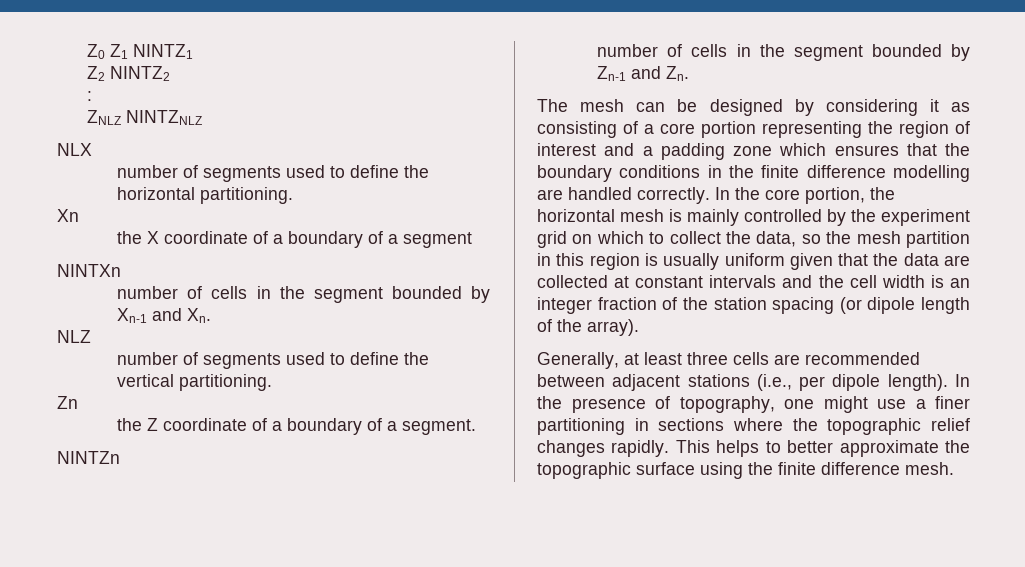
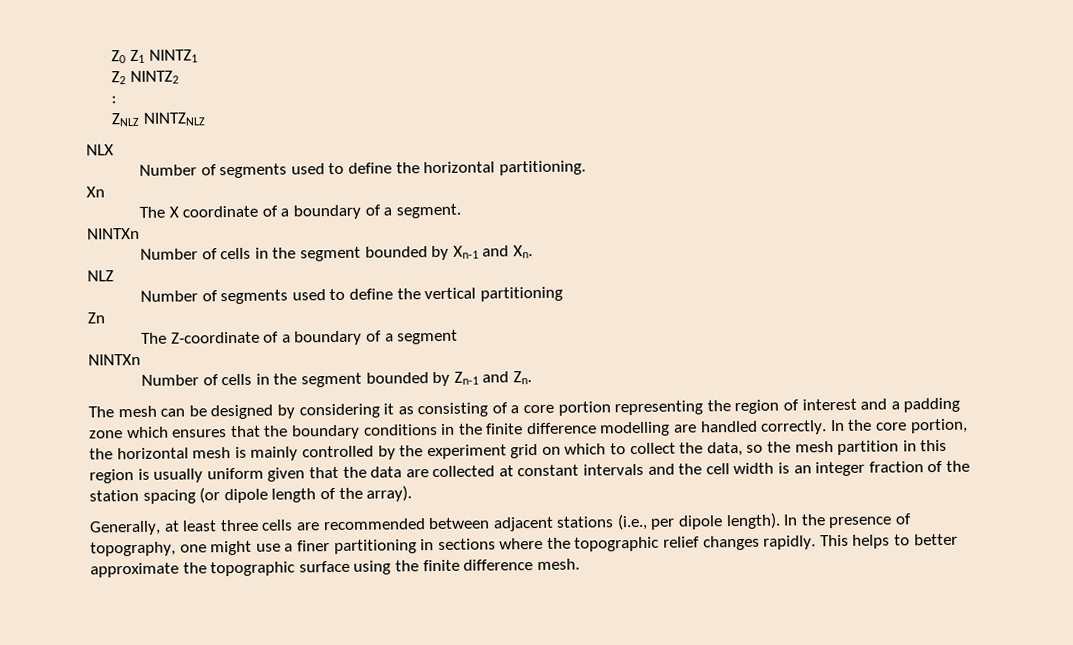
- number of segments used to define the horizontal partitioning.
+ Number of segments used to define the horizontal partitioning.
- the X coordinate of a boundary of a segment
+ The X coordinate of a boundary of a segment.
  NINTXn
- number of cells in the segment bounded by Xn-1 and Xn.
+ Number of cells in the segment bounded by Xn-1 and Xn.
- number of segments used to define the vertical partitioning.
+ Number of segments used to define the vertical partitioning
- the Z coordinate of a boundary of a segment.
- NINTZn
- number of cells in the segment bounded by Zn-1 and Zn.
+ The Z-coordinate of a boundary of a segment
+ NINTXn
+ Number of cells in the segment bounded by Zn-1 and Zn.

